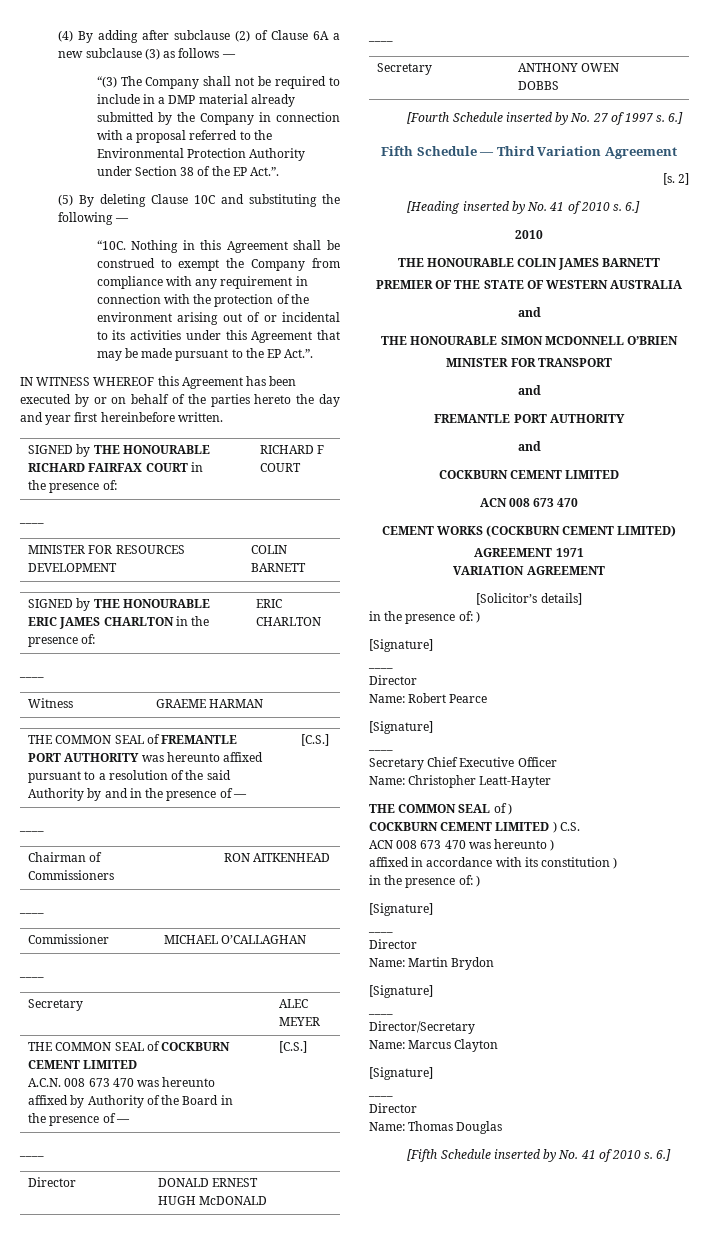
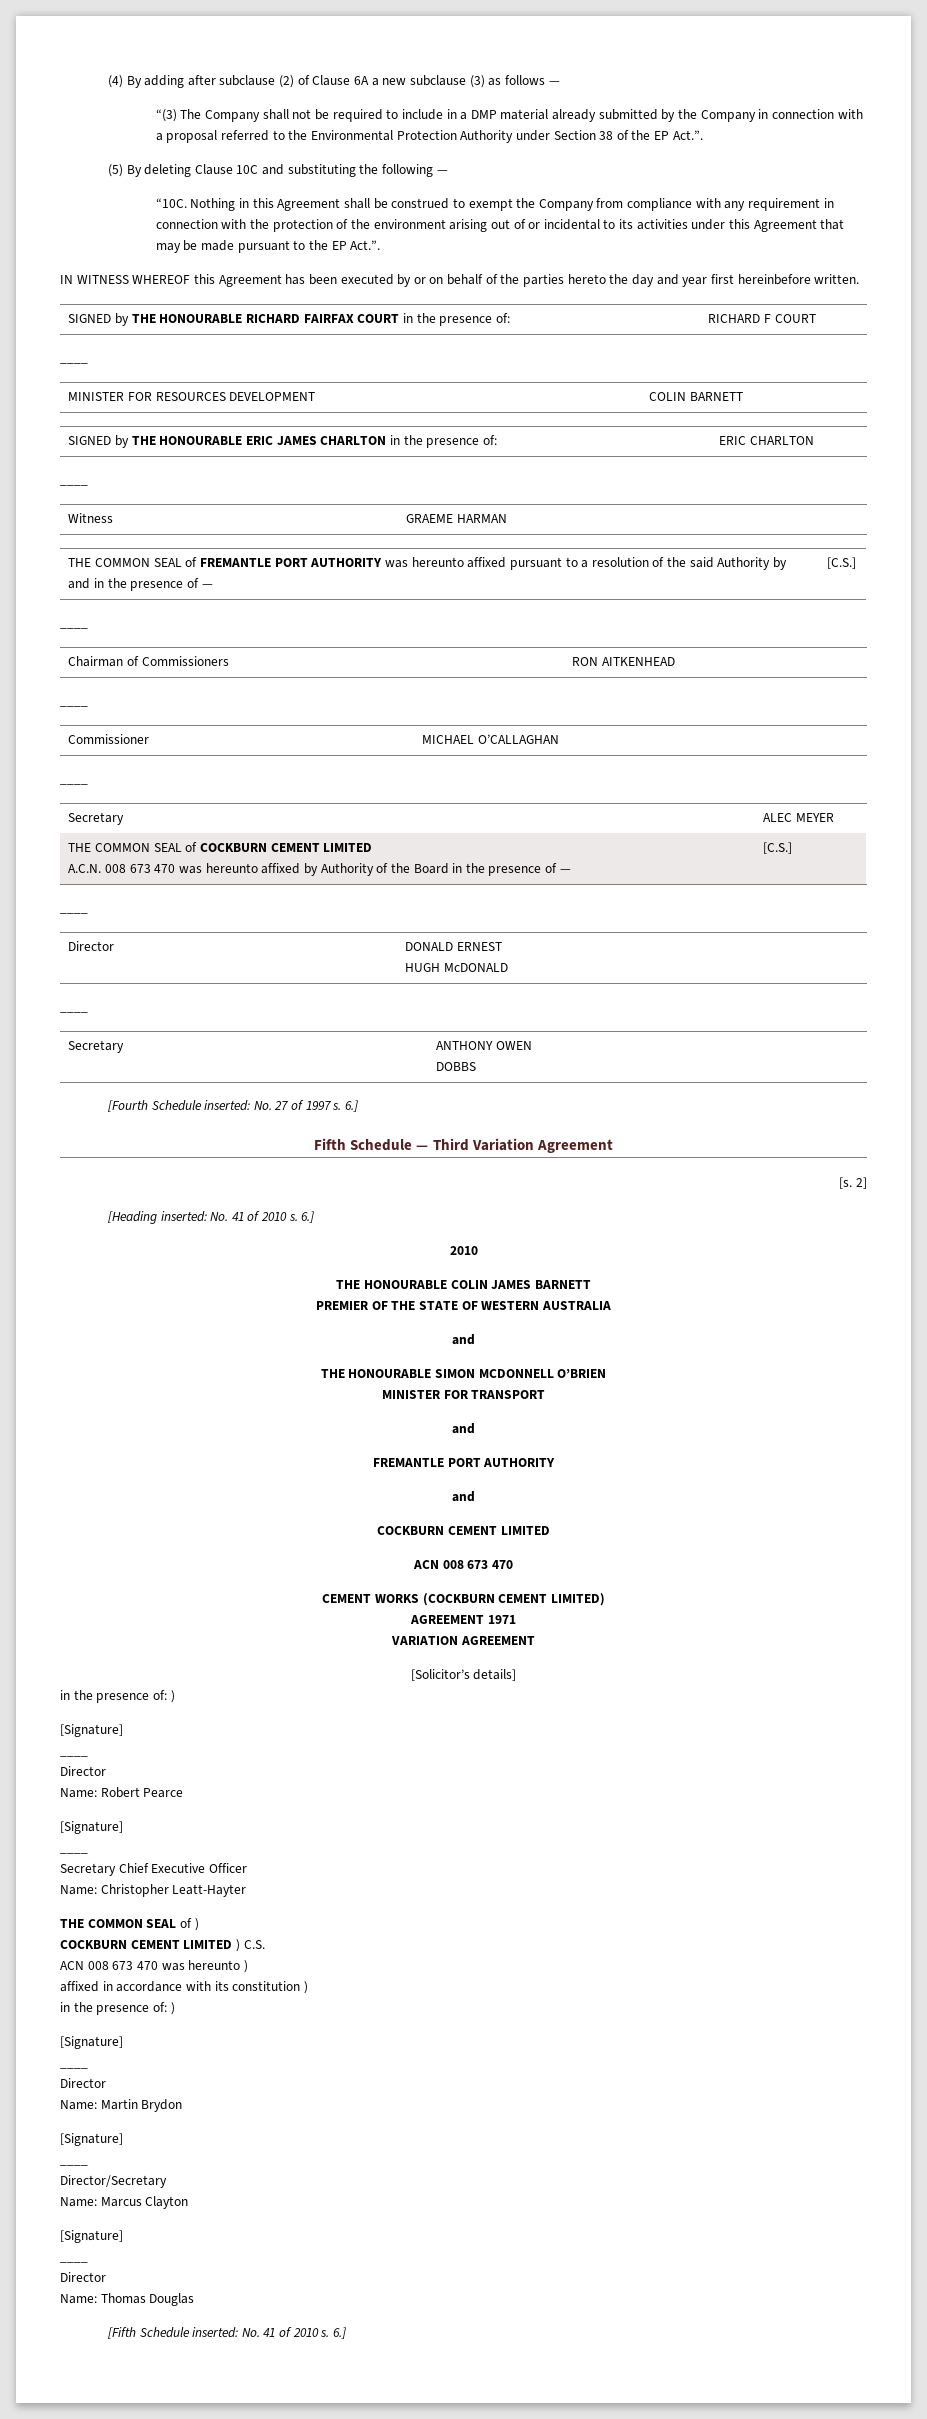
- [Fourth Schedule inserted by No. 27 of 1997 s.
+ [Fourth Schedule inserted: No. 27 of 1997 s.
- [Heading inserted by No. 41 of 2010 s.
+ [Heading inserted: No. 41 of 2010 s.
- [Fifth Schedule inserted by No. 41 of 2010 s.
+ [Fifth Schedule inserted: No. 41 of 2010 s.

